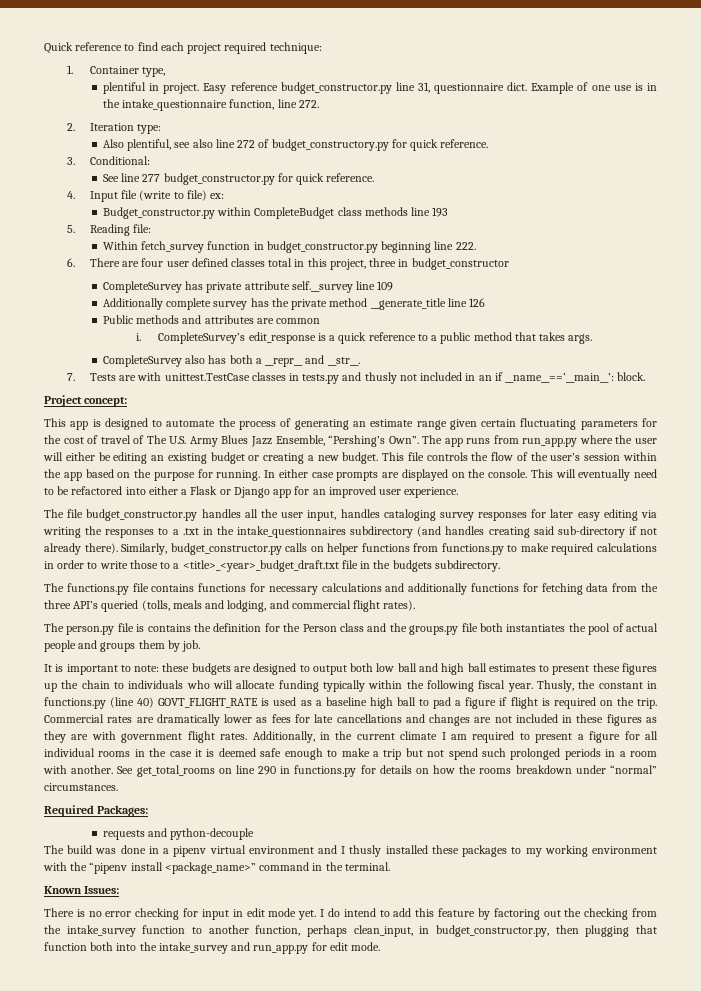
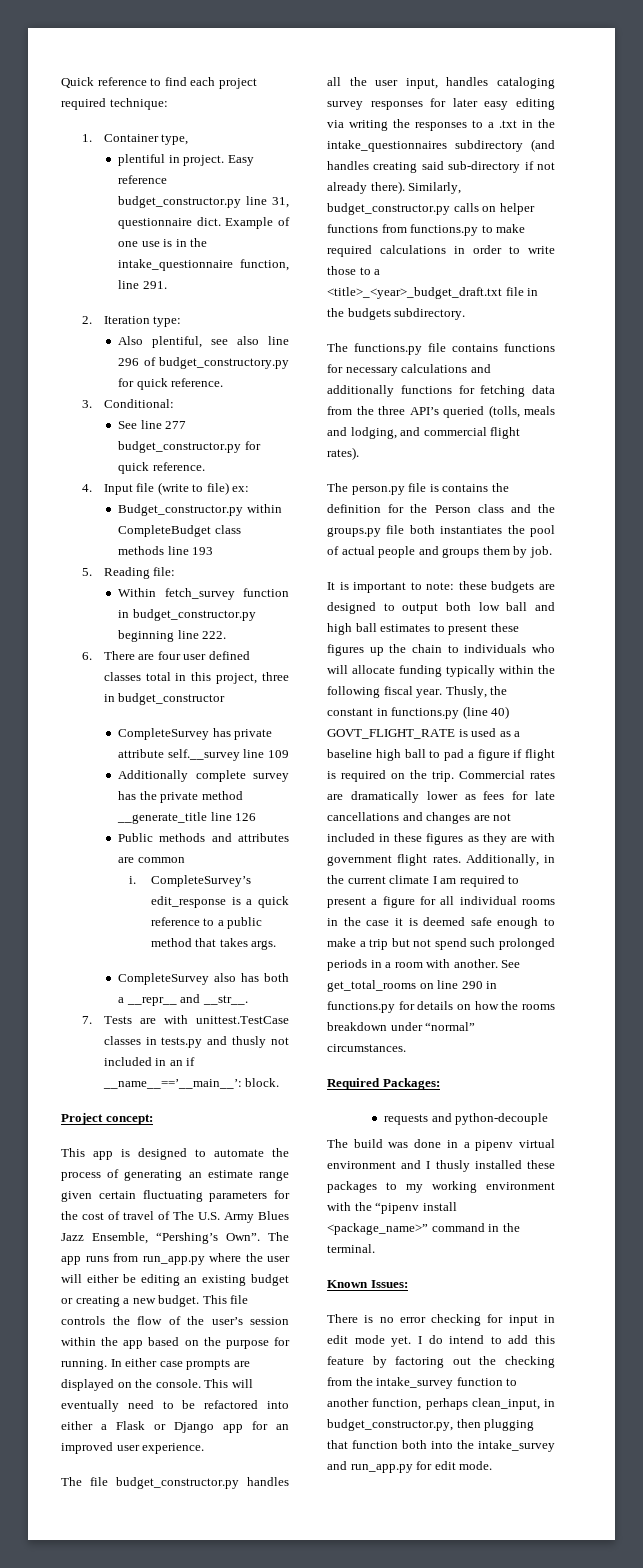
- Example of one use is in the intake_questionnaire function, line 272.
+ Example of one use is in the intake_questionnaire function, line 291.
- Also plentiful, see also line 272 of budget_constructory.py for quick reference.
+ Also plentiful, see also line 296 of budget_constructory.py for quick reference.

